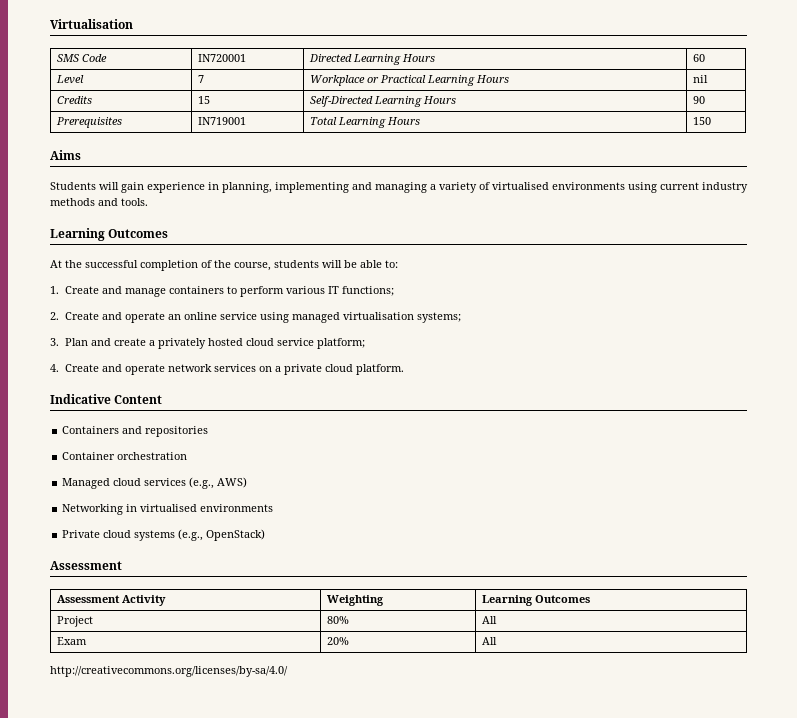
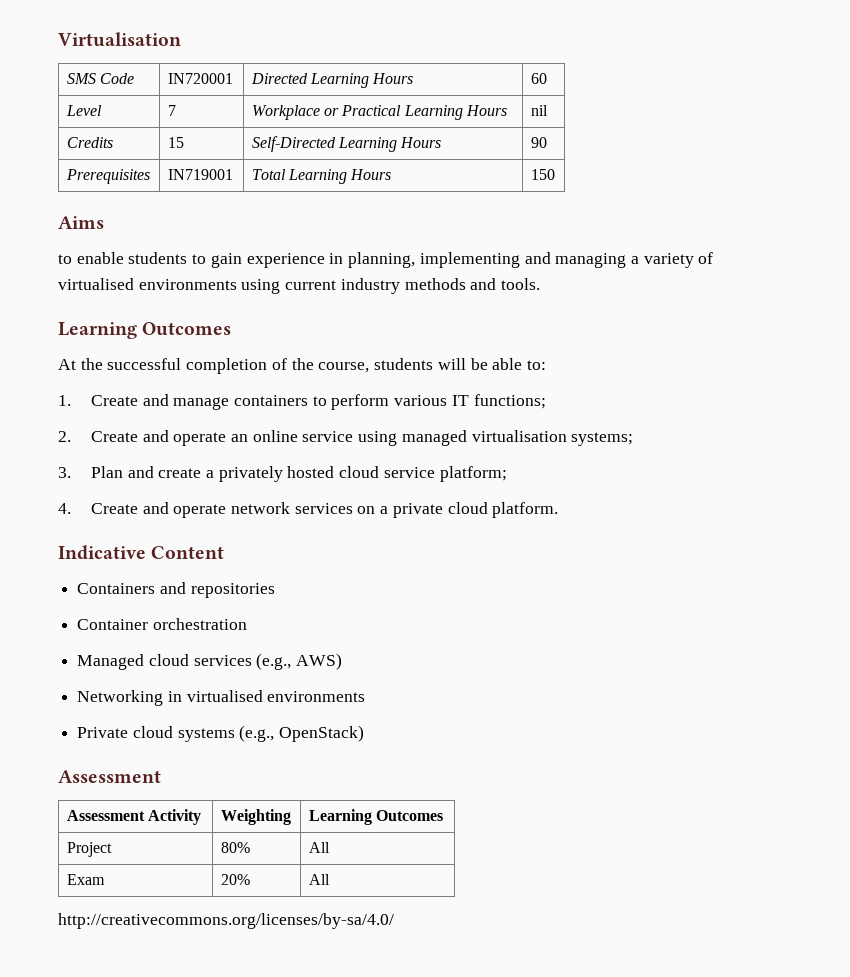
- Students will gain experience in planning, implementing and managing a variety of virtualised environments using current industry methods and tools.
+ to enable students to gain experience in planning, implementing and managing a variety of virtualised environments using current industry methods and tools.

